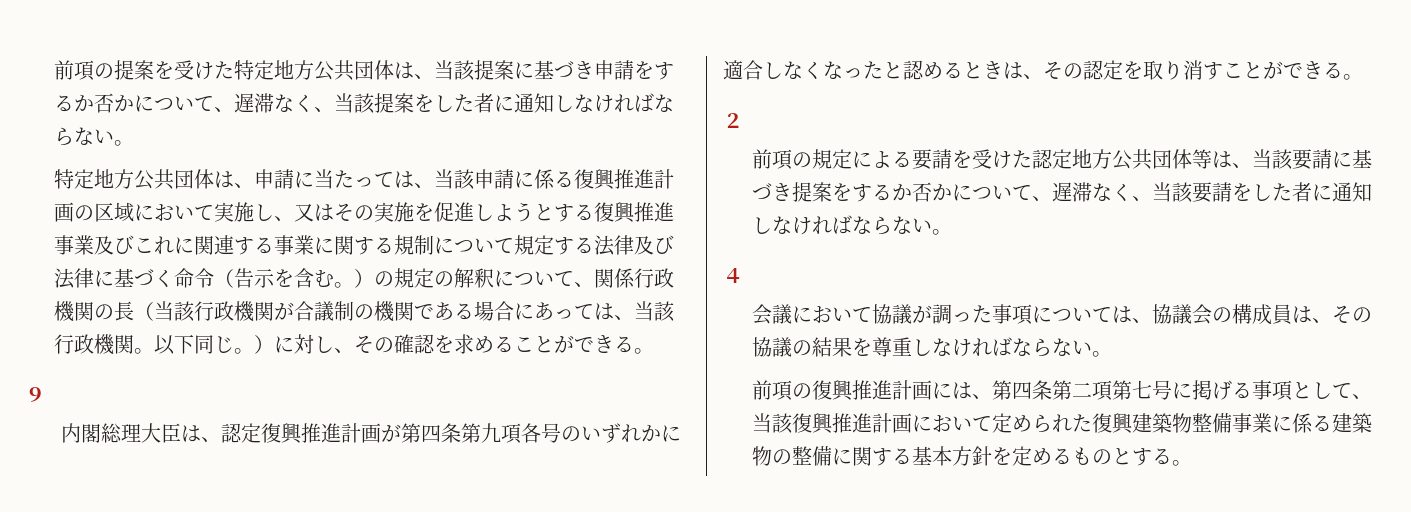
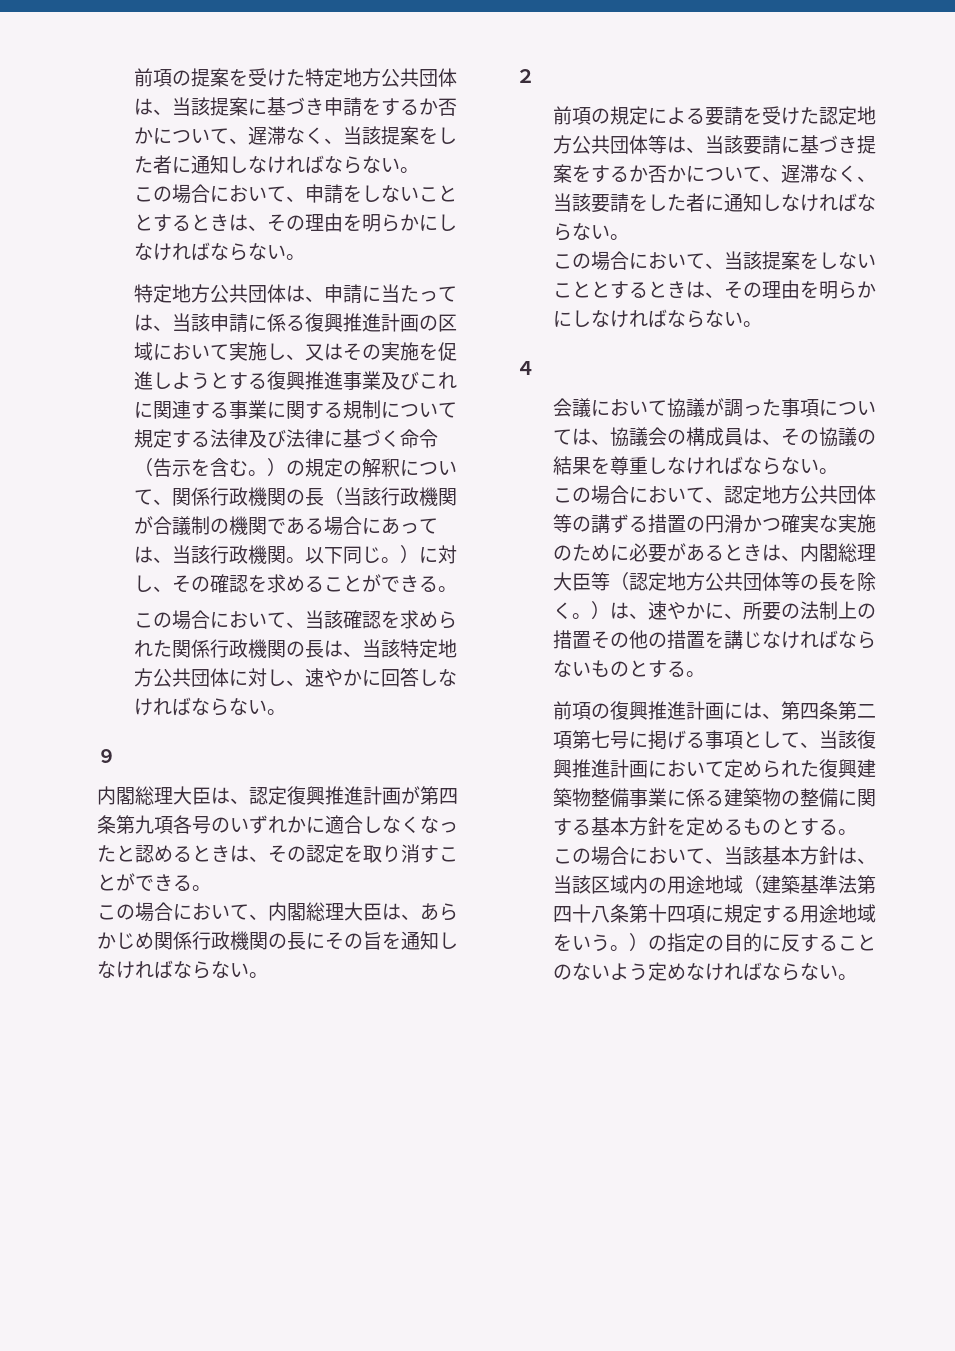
+ この場合において、申請をしないこととするときは、その理由を明らかにしなければならない。
+ この場合において、当該確認を求められた関係行政機関の長は、当該特定地方公共団体に対し、速やかに回答しなければならない。
+ この場合において、内閣総理大臣は、あらかじめ関係行政機関の長にその旨を通知しなければならない。
+ この場合において、当該提案をしないこととするときは、その理由を明らかにしなければならない。
+ この場合において、認定地方公共団体等の講ずる措置の円滑かつ確実な実施のために必要があるときは、内閣総理大臣等（認定地方公共団体等の長を除く。）は、速やかに、所要の法制上の措置その他の措置を講じなければならないものとする。
+ この場合において、当該基本方針は、当該区域内の用途地域（建築基準法第四十八条第十四項に規定する用途地域をいう。）の指定の目的に反することのないよう定めなければならない。

